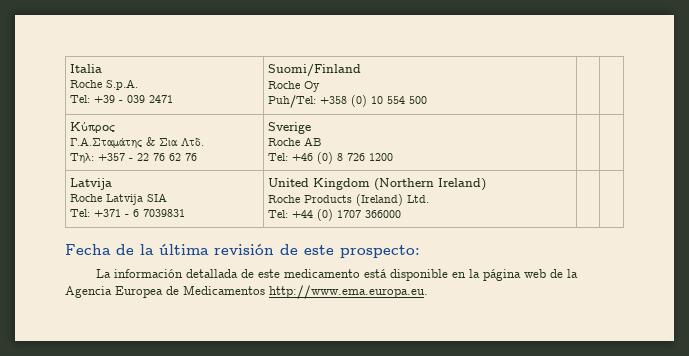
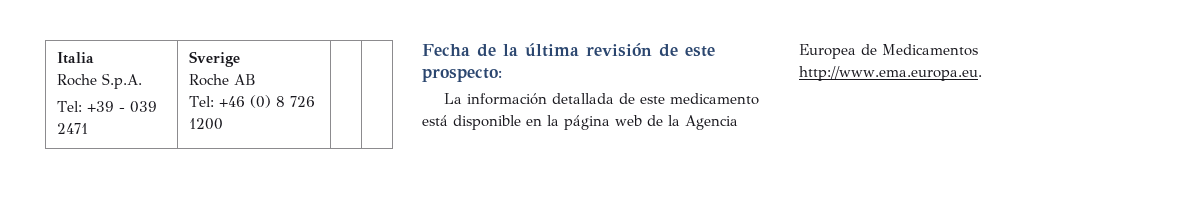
  Italia
  Roche S.p.A.
- Tel: +39 - 039 2471 | Suomi/Finland
- Roche Oy
- Puh/Tel: +358 (0) 10 554 500 | |
- Kύπρος
- Γ.Α.Σταμάτης & Σια Λτδ.
- Τηλ: +357 - 22 76 62 76 | Sverige
+ Tel: +39 - 039 2471 | Sverige
  Roche AB
  Tel: +46 (0) 8 726 1200 | |
- Latvija
- Roche Latvija SIA
- Tel: +371 - 6 7039831 | United Kingdom (Northern Ireland)
- Roche Products (Ireland) Ltd.
- Tel: +44 (0) 1707 366000 | |

